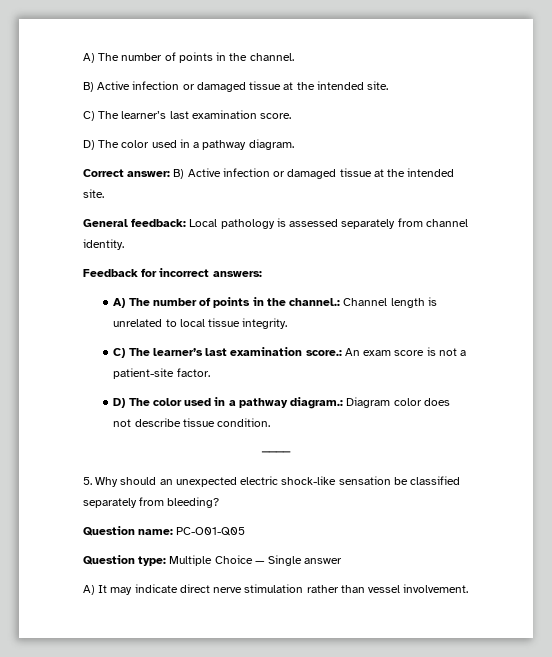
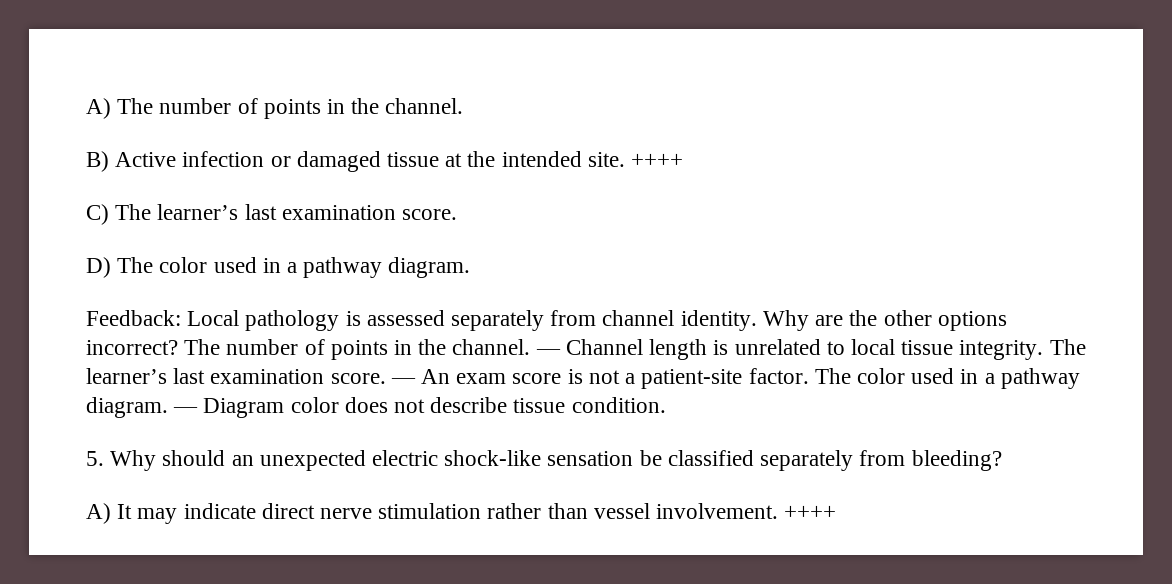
  A) The number of points in the channel.
- B) Active infection or damaged tissue at the intended site.
+ B) Active infection or damaged tissue at the intended site. ++++
- Correct answer: B) Active infection or damaged tissue at the intended site.
- General feedback: Local pathology is assessed separately from channel identity.
- Feedback for incorrect answers:
- A) The number of points in the channel.: Channel length is unrelated to local tissue integrity.
- C) The learner’s last examination score.: An exam score is not a patient-site factor.
- D) The color used in a pathway diagram.: Diagram color does not describe tissue condition.
+ Feedback: Local pathology is assessed separately from channel identity. Why are the other options incorrect? The number of points in the channel. — Channel length is unrelated to local tissue integrity. The learner’s last examination score. — An exam score is not a patient-site factor. The color used in a pathway diagram. — Diagram color does not describe tissue condition.
- ────
- Question name: PC-O01-Q05
- Question type: Multiple Choice — Single answer
- A) It may indicate direct nerve stimulation rather than vessel involvement.
+ A) It may indicate direct nerve stimulation rather than vessel involvement. ++++

